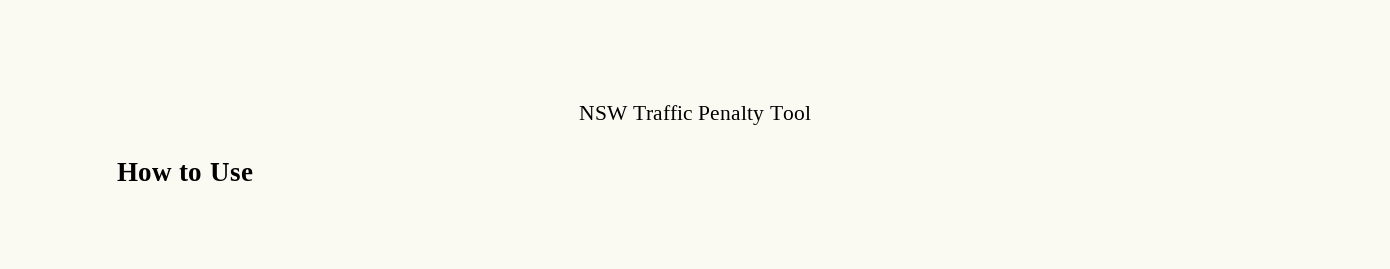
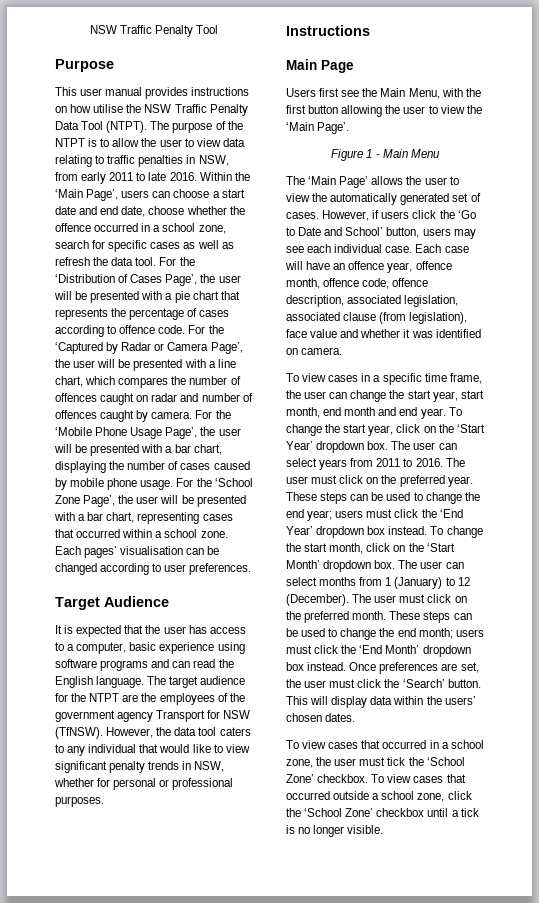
- How to Use
+ Purpose
+ This user manual provides instructions on how utilise the NSW Traffic Penalty Data Tool (NTPT). The purpose of the NTPT is to allow the user to view data relating to traffic penalties in NSW, from early 2011 to late 2016. Within the ‘Main Page’, users can choose a start date and end date, choose whether the offence occurred in a school zone, search for specific cases as well as refresh the data tool. For the ‘Distribution of Cases Page’, the user will be presented with a pie chart that represents the percentage of cases according to offence code. For the ‘Captured by Radar or Camera Page’, the user will be presented with a line chart, which compares the number of offences caught on radar and number of offences caught by camera. For the ‘Mobile Phone Usage Page’, the user will be presented with a bar chart, displaying the number of cases caused by mobile phone usage. For the ‘School Zone Page’, the user will be presented with a bar chart, representing cases that occurred within a school zone. Each pages’ visualisation can be changed according to user preferences.
+ Target Audience
+ It is expected that the user has access to a computer, basic experience using software programs and can read the English language. The target audience for the NTPT are the employees of the government agency Transport for NSW (TfNSW). However, the data tool caters to any individual that would like to view significant penalty trends in NSW, whether for personal or professional purposes.
+ Instructions
+ Main Page
+ Users first see the Main Menu, with the first button allowing the user to view the ‘Main Page’.
+ Figure 1 - Main Menu
+ The ‘Main Page’ allows the user to view the automatically generated set of cases. However, if users click the ‘Go to Date and School’ button, users may see each individual case. Each case will have an offence year, offence month, offence code, offence description, associated legislation, associated clause (from legislation), face value and whether it was identified on camera.
+ To view cases in a specific time frame, the user can change the start year, start month, end month and end year. To change the start year, click on the ‘Start Year’ dropdown box. The user can select years from 2011 to 2016. The user must click on the preferred year. These steps can be used to change the end year; users must click the ‘End Year’ dropdown box instead. To change the start month, click on the ‘Start Month’ dropdown box. The user can select months from 1 (January) to 12 (December). The user must click on the preferred month. These steps can be used to change the end month; users must click the ‘End Month’ dropdown box instead. Once preferences are set, the user must click the ‘Search’ button. This will display data within the users’ chosen dates.
+ To view cases that occurred in a school zone, the user must tick the ‘School Zone’ checkbox. To view cases that occurred outside a school zone, click the ‘School Zone’ checkbox until a tick is no longer visible.

